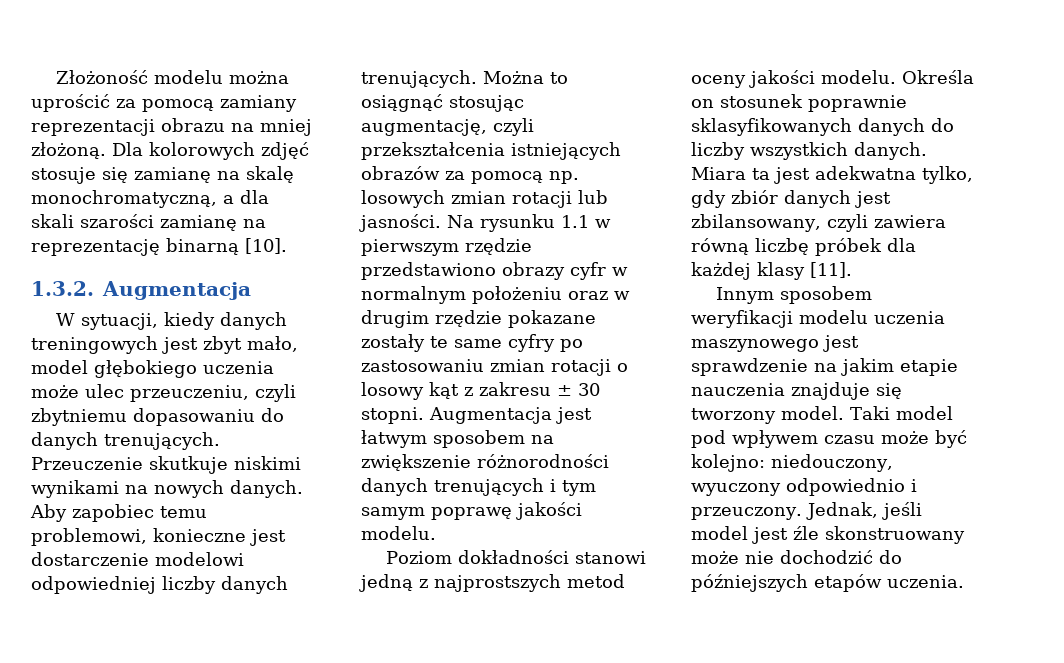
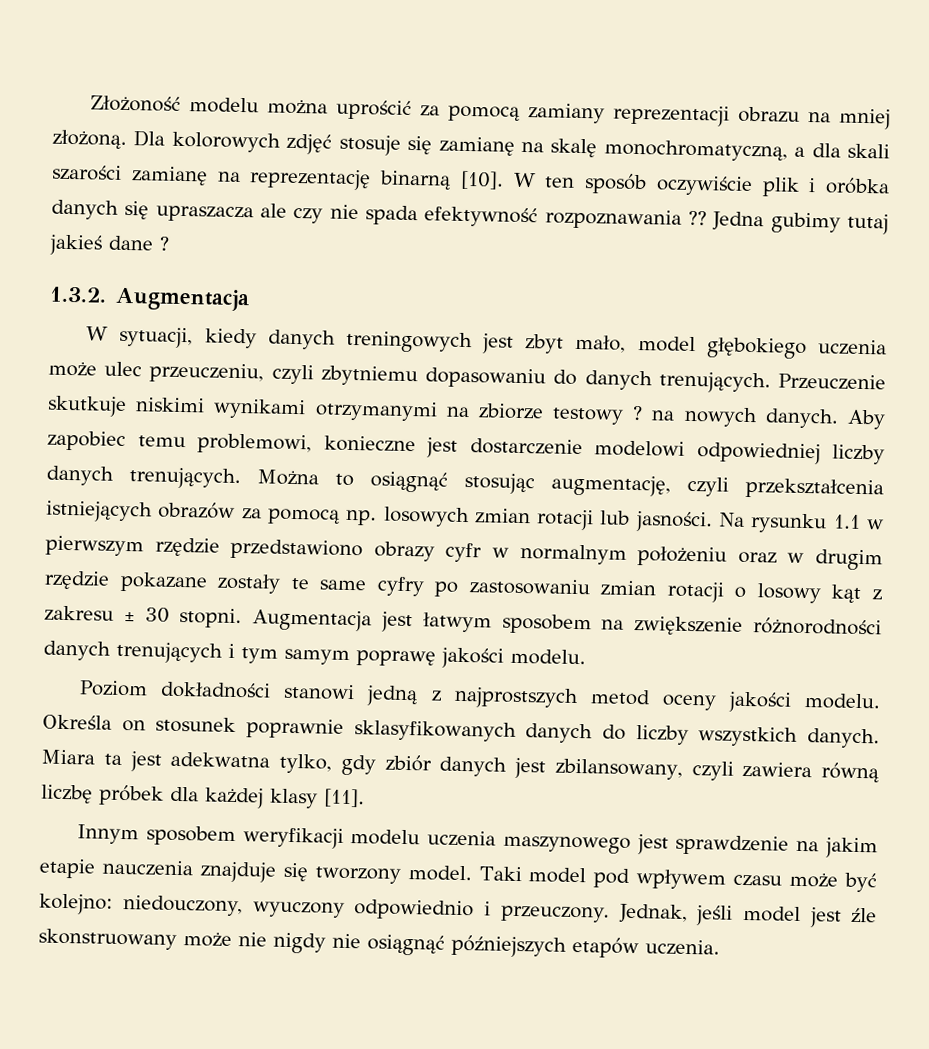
+ W ten sposób oczywiście plik i oróbka danych się upraszacza ale czy nie spada efektywność rozpoznawania ?? Jedna gubimy tutaj jakieś dane ?
- Przeuczenie skutkuje niskimi wynikami na nowych danych.
+ Przeuczenie skutkuje niskimi wynikami otrzymanymi na zbiorze testowy ? na nowych danych.
- Jednak, jeśli model jest źle skonstruowany może nie dochodzić do późniejszych etapów uczenia.
+ Jednak, jeśli model jest źle skonstruowany może nie nigdy nie osiągnąć późniejszych etapów uczenia.

